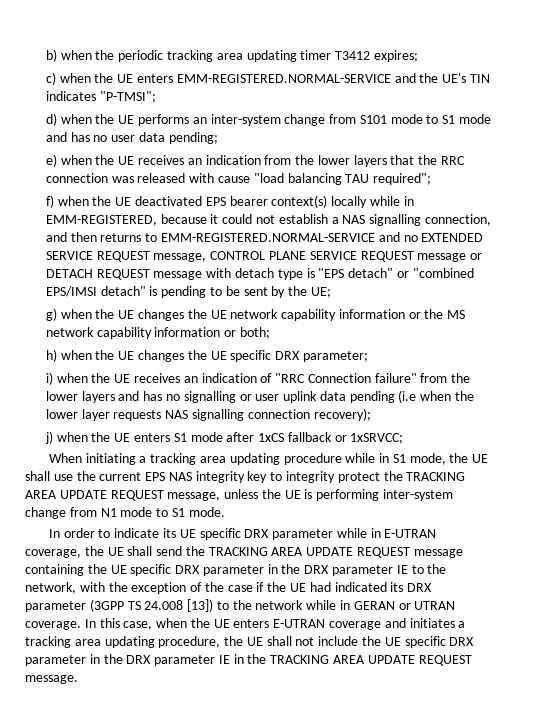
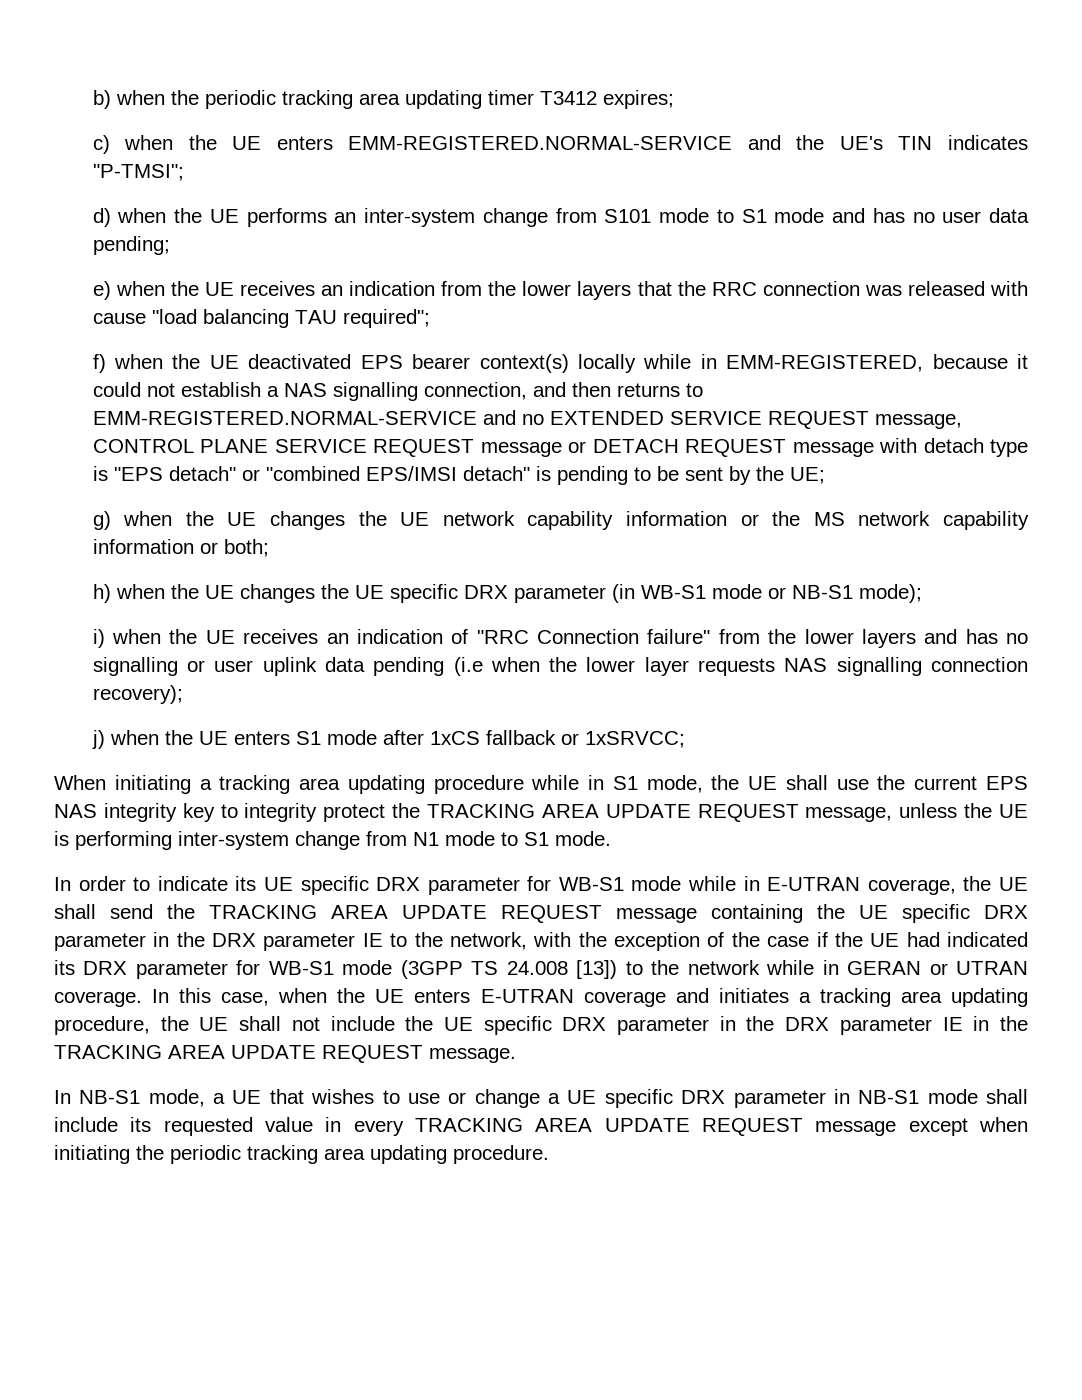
- h) when the UE changes the UE specific DRX parameter;
+ h) when the UE changes the UE specific DRX parameter (in WB-S1 mode or NB-S1 mode);
- In order to indicate its UE specific DRX parameter while in E-UTRAN coverage, the UE shall send the TRACKING AREA UPDATE REQUEST message containing the UE specific DRX parameter in the DRX parameter IE to the network, with the exception of the case if the UE had indicated its DRX parameter (3GPP TS 24.008 [13]) to the network while in GERAN or UTRAN coverage.
+ In order to indicate its UE specific DRX parameter for WB-S1 mode while in E-UTRAN coverage, the UE shall send the TRACKING AREA UPDATE REQUEST message containing the UE specific DRX parameter in the DRX parameter IE to the network, with the exception of the case if the UE had indicated its DRX parameter for WB-S1 mode (3GPP TS 24.008 [13]) to the network while in GERAN or UTRAN coverage.
+ In NB-S1 mode, a UE that wishes to use or change a UE specific DRX parameter in NB-S1 mode shall include its requested value in every TRACKING AREA UPDATE REQUEST message except when initiating the periodic tracking area updating procedure.

